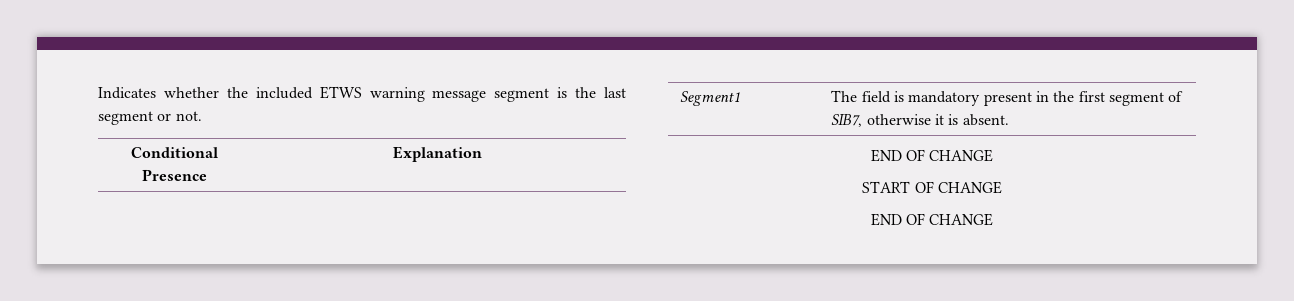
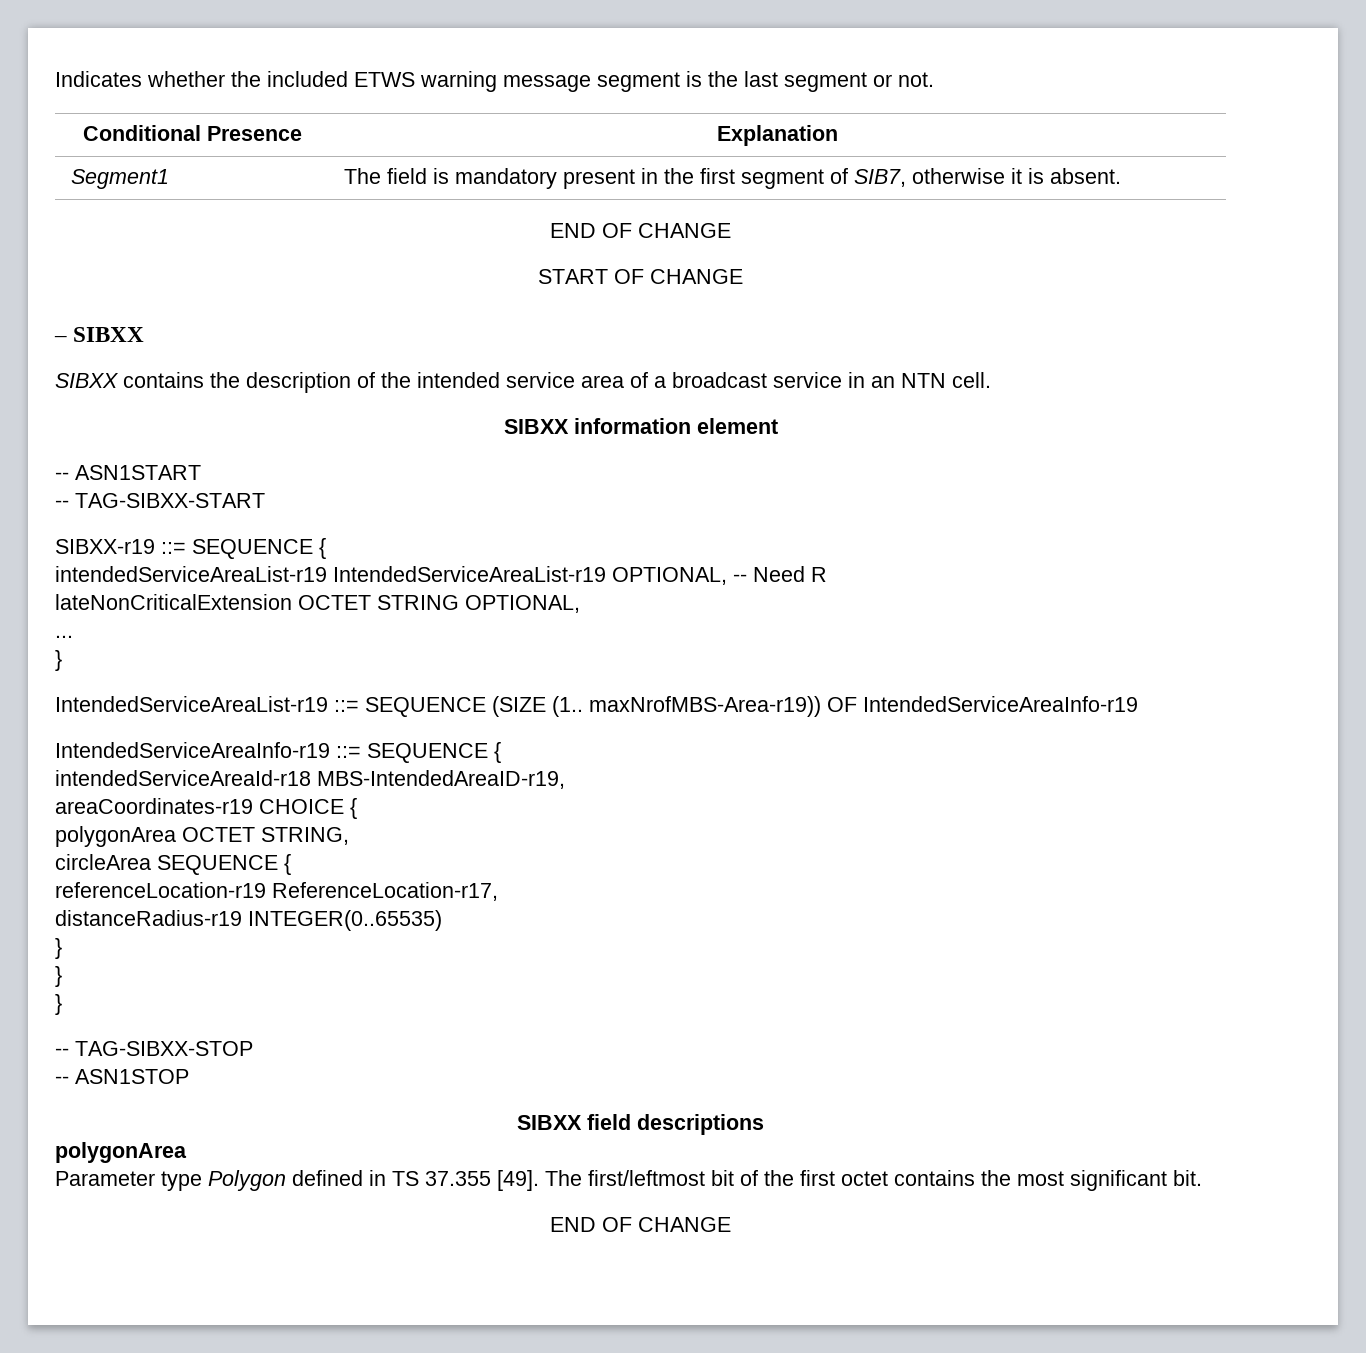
+ – SIBXX
+ SIBXX contains the description of the intended service area of a broadcast service in an NTN cell.
+ SIBXX information element
+ -- ASN1START
+ -- TAG-SIBXX-START
+ SIBXX-r19 ::= SEQUENCE {
+ intendedServiceAreaList-r19 IntendedServiceAreaList-r19 OPTIONAL, -- Need R
+ lateNonCriticalExtension OCTET STRING OPTIONAL,
+ ...
+ }
+ IntendedServiceAreaList-r19 ::= SEQUENCE (SIZE (1.. maxNrofMBS-Area-r19)) OF IntendedServiceAreaInfo-r19
+ IntendedServiceAreaInfo-r19 ::= SEQUENCE {
+ intendedServiceAreaId-r18 MBS-IntendedAreaID-r19,
+ areaCoordinates-r19 CHOICE {
+ polygonArea OCTET STRING,
+ circleArea SEQUENCE {
+ referenceLocation-r19 ReferenceLocation-r17,
+ distanceRadius-r19 INTEGER(0..65535)
+ }
+ }
+ }
+ -- TAG-SIBXX-STOP
+ -- ASN1STOP
+ SIBXX field descriptions
+ polygonArea
+ Parameter type Polygon defined in TS 37.355 [49]. The first/leftmost bit of the first octet contains the most significant bit.

